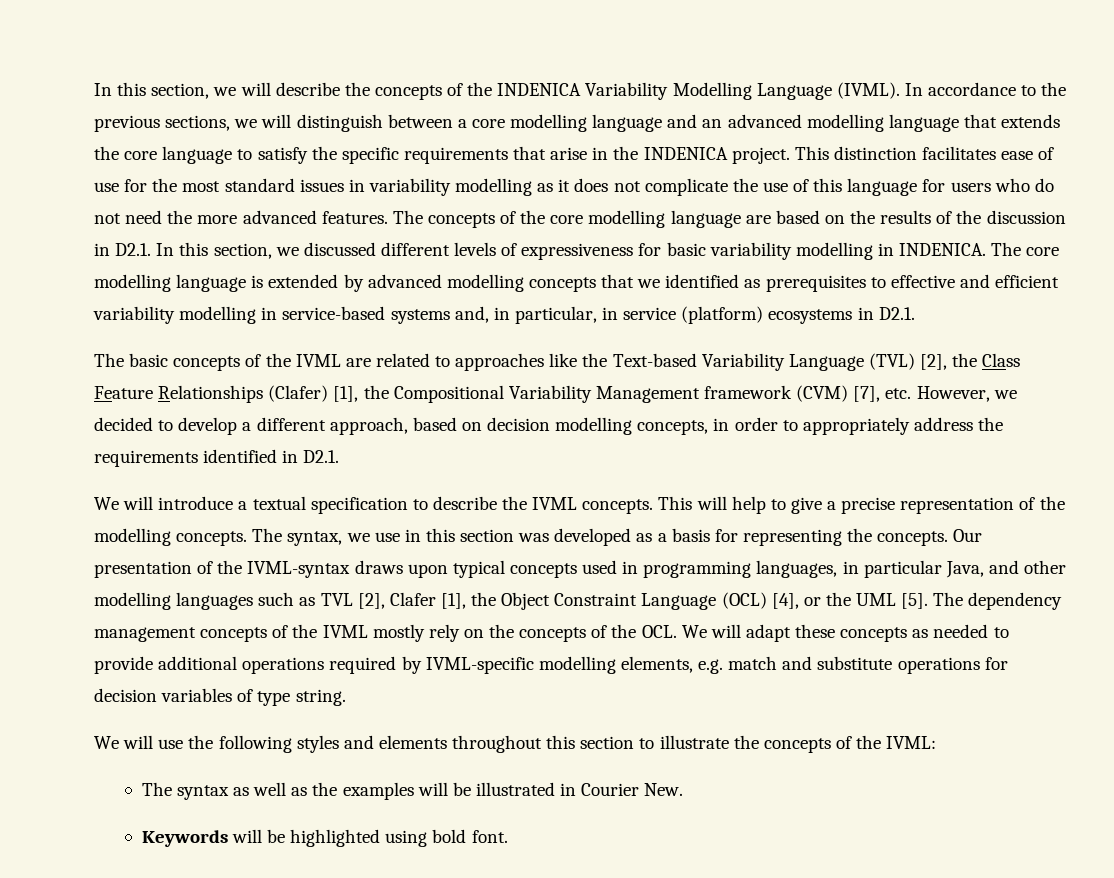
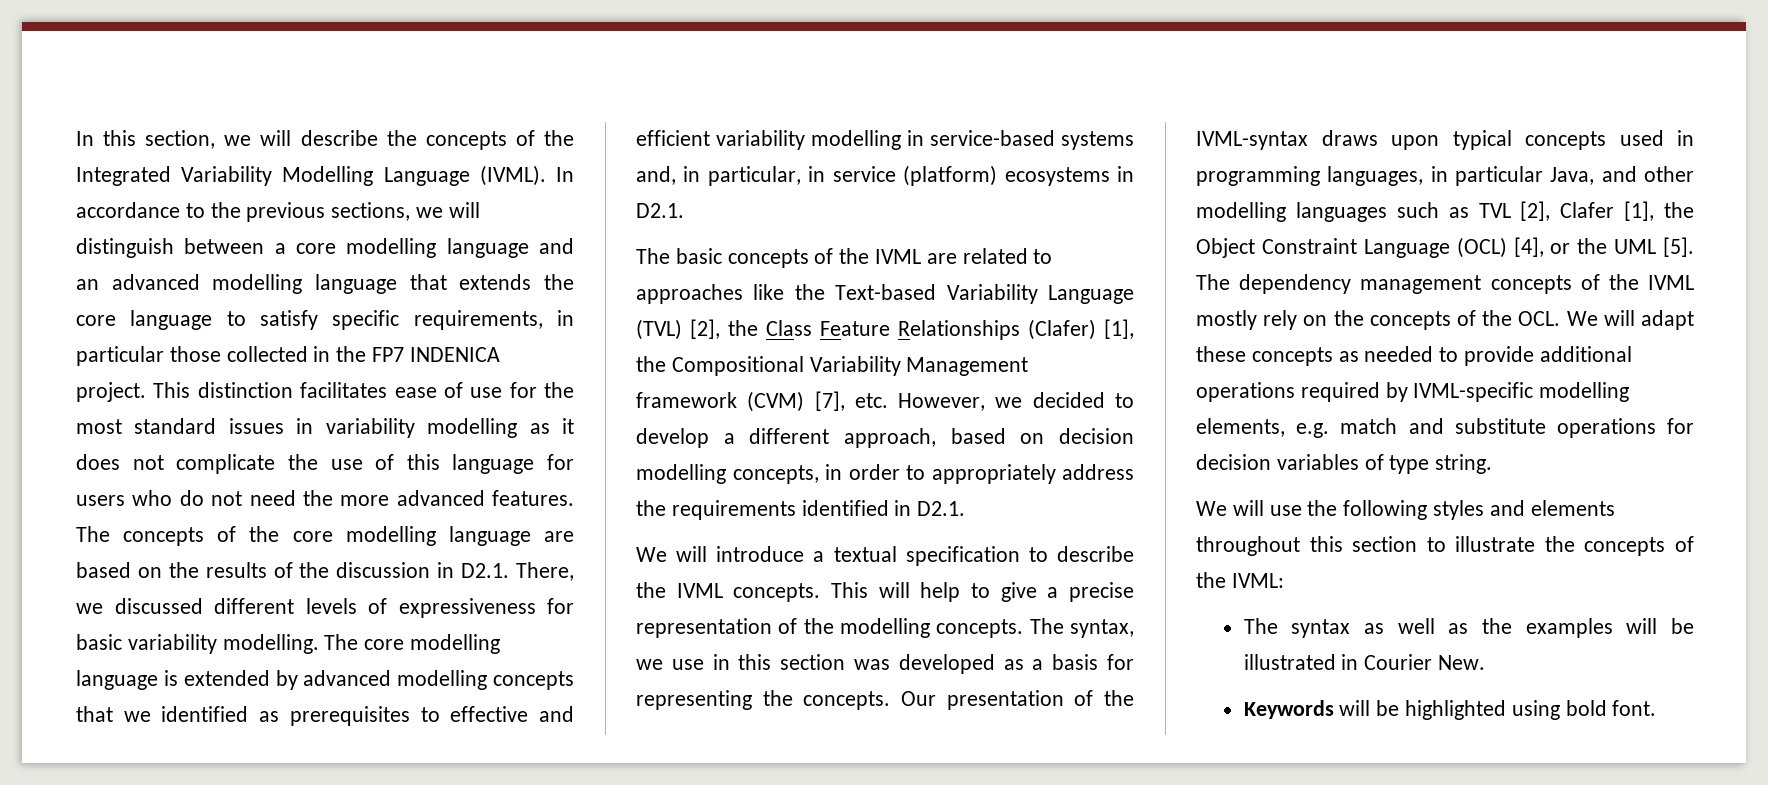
- In this section, we will describe the concepts of the INDENICA Variability Modelling Language (IVML).
+ In this section, we will describe the concepts of the Integrated Variability Modelling Language (IVML).
- In accordance to the previous sections, we will distinguish between a core modelling language and an advanced modelling language that extends the core language to satisfy the specific requirements that arise in the INDENICA project.
+ In accordance to the previous sections, we will distinguish between a core modelling language and an advanced modelling language that extends the core language to satisfy specific requirements, in particular those collected in the FP7 INDENICA project.
- The concepts of the core modelling language are based on the results of the discussion in D2.1. In this section, we discussed different levels of expressiveness for basic variability modelling in INDENICA.
+ The concepts of the core modelling language are based on the results of the discussion in D2.1. There, we discussed different levels of expressiveness for basic variability modelling.

